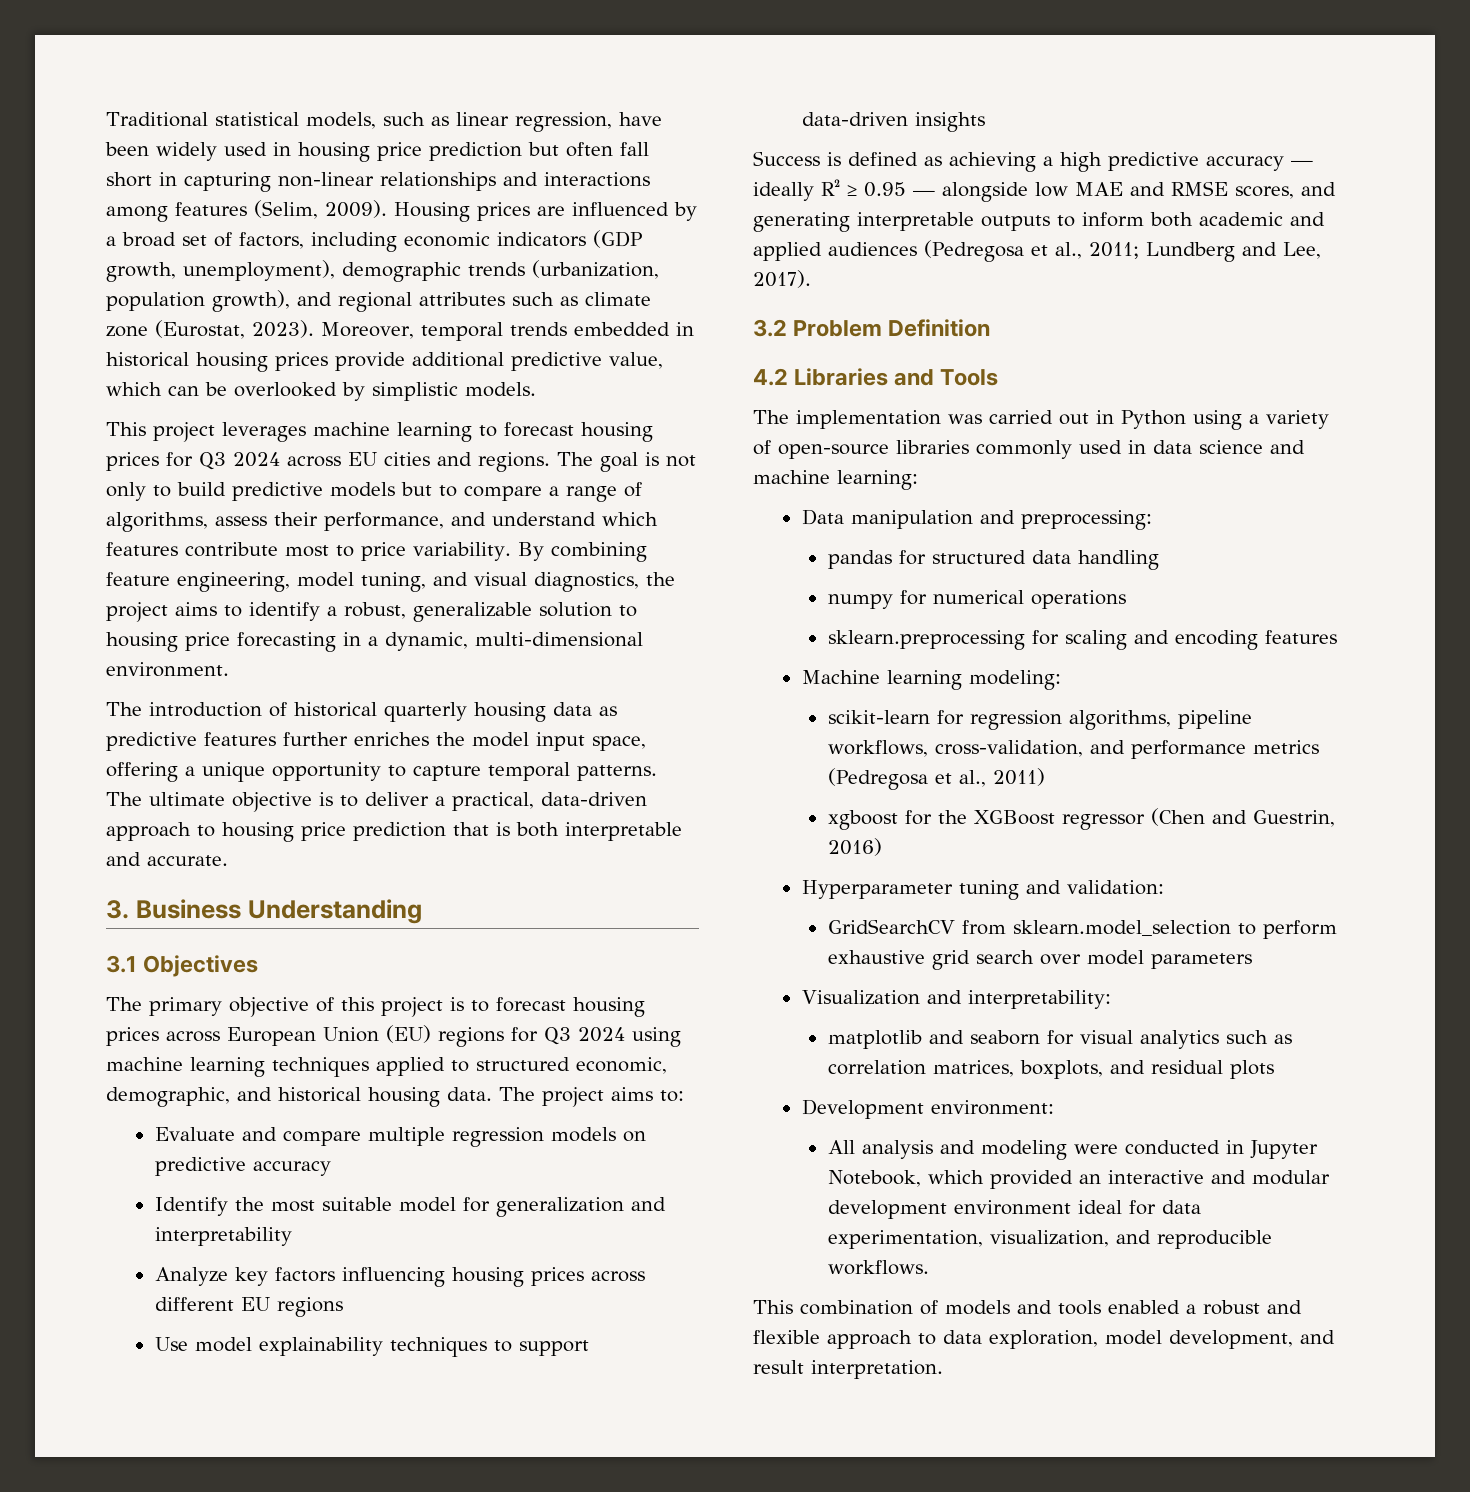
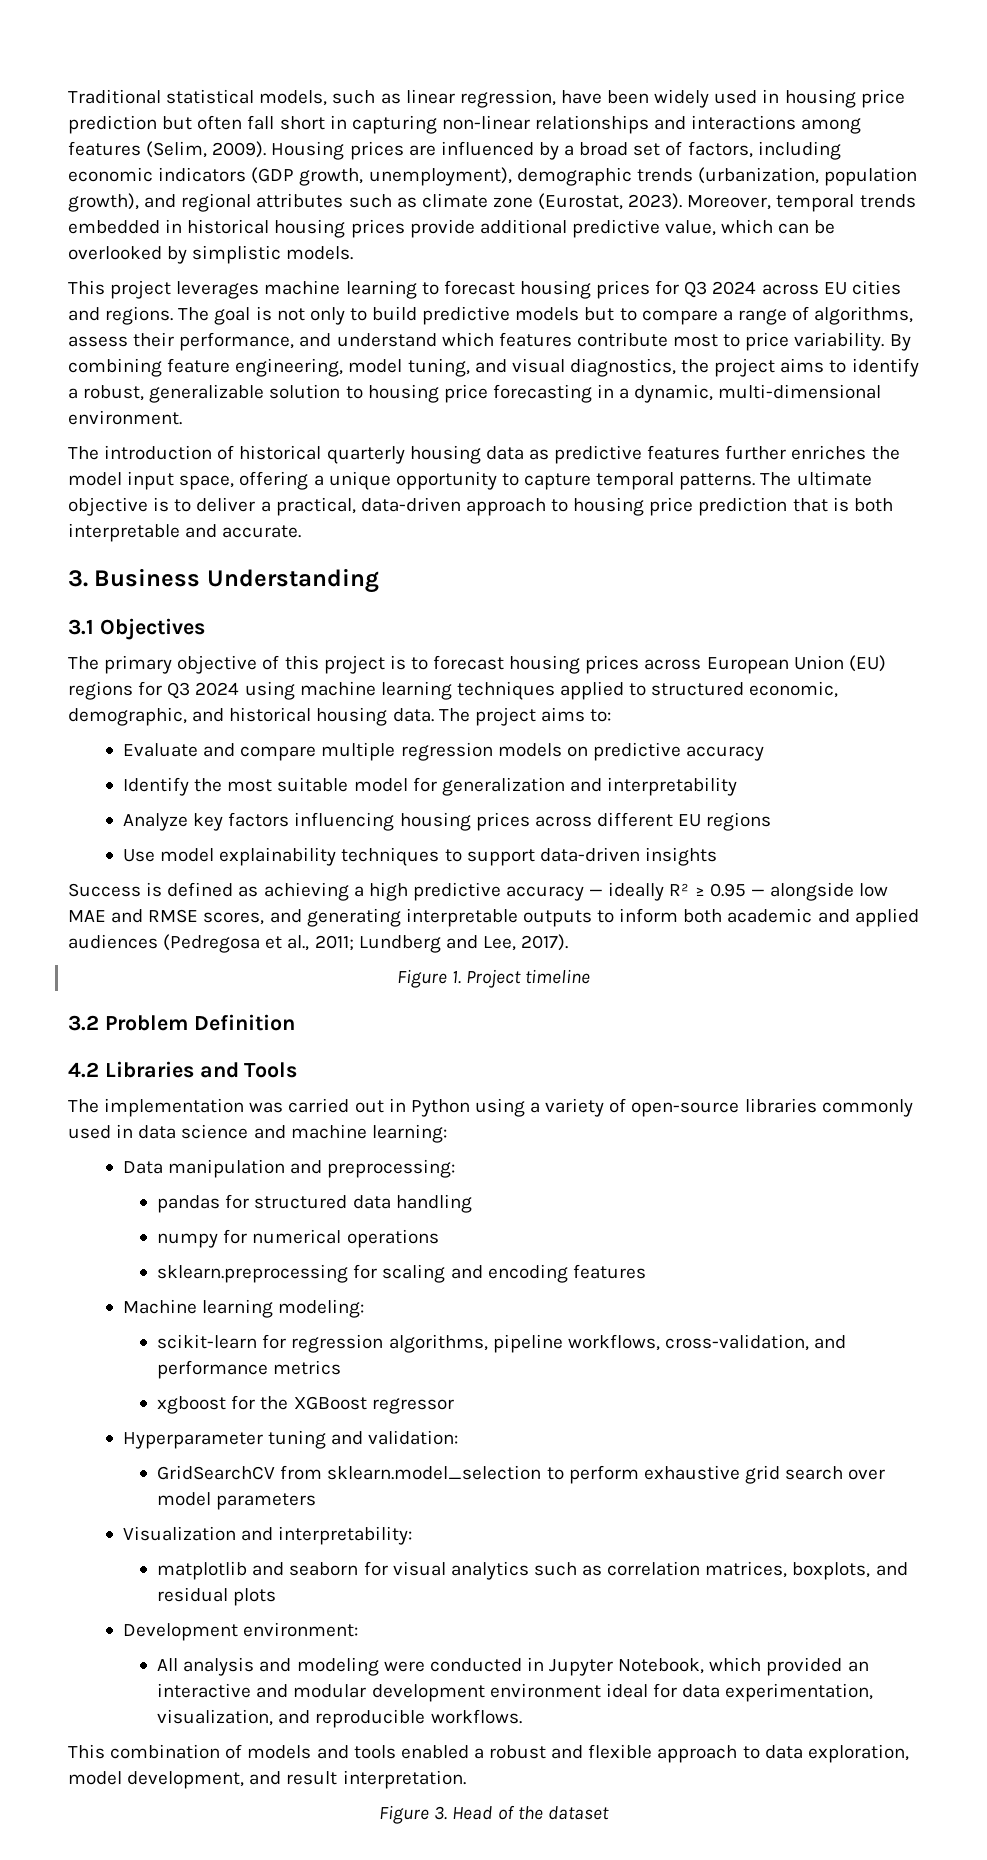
+ Figure 1. Project timeline
- scikit-learn for regression algorithms, pipeline workflows, cross-validation, and performance metrics (Pedregosa et al., 2011)
+ scikit-learn for regression algorithms, pipeline workflows, cross-validation, and performance metrics
- xgboost for the XGBoost regressor (Chen and Guestrin, 2016)
+ xgboost for the XGBoost regressor
+ Figure 3. Head of the dataset

